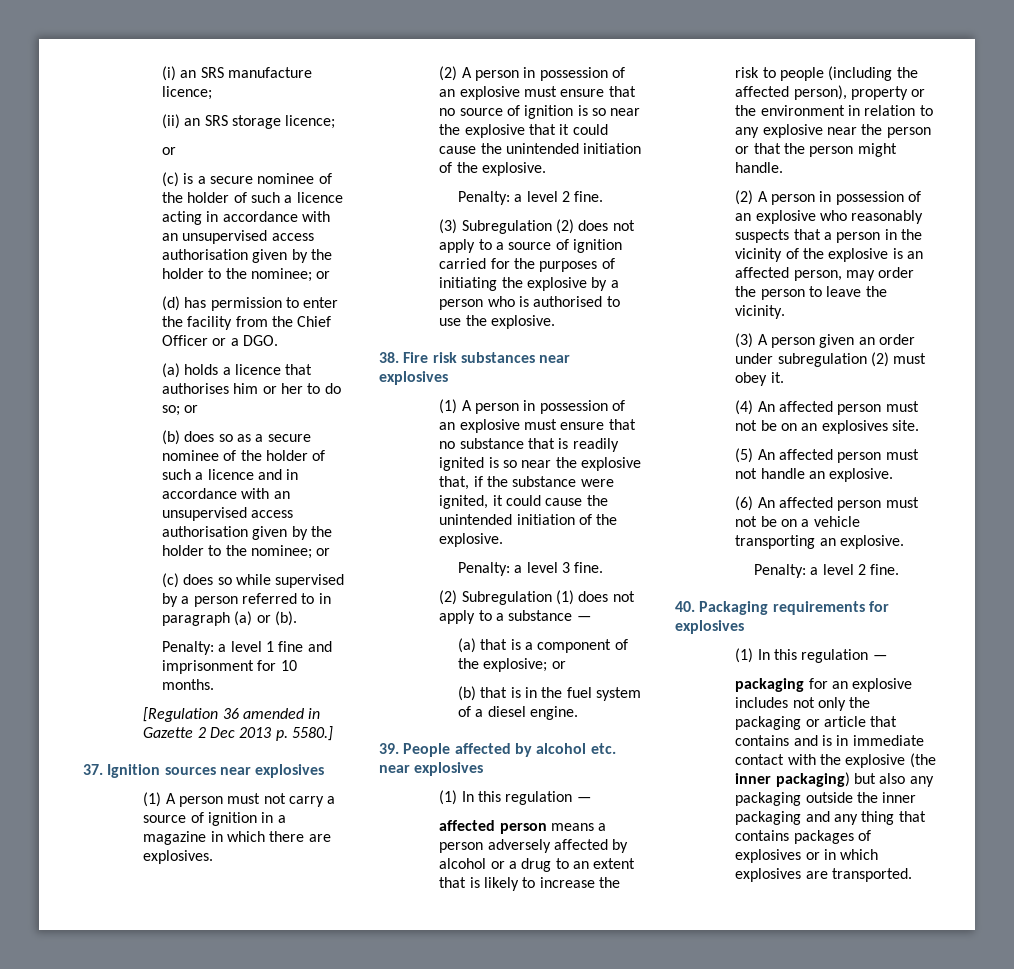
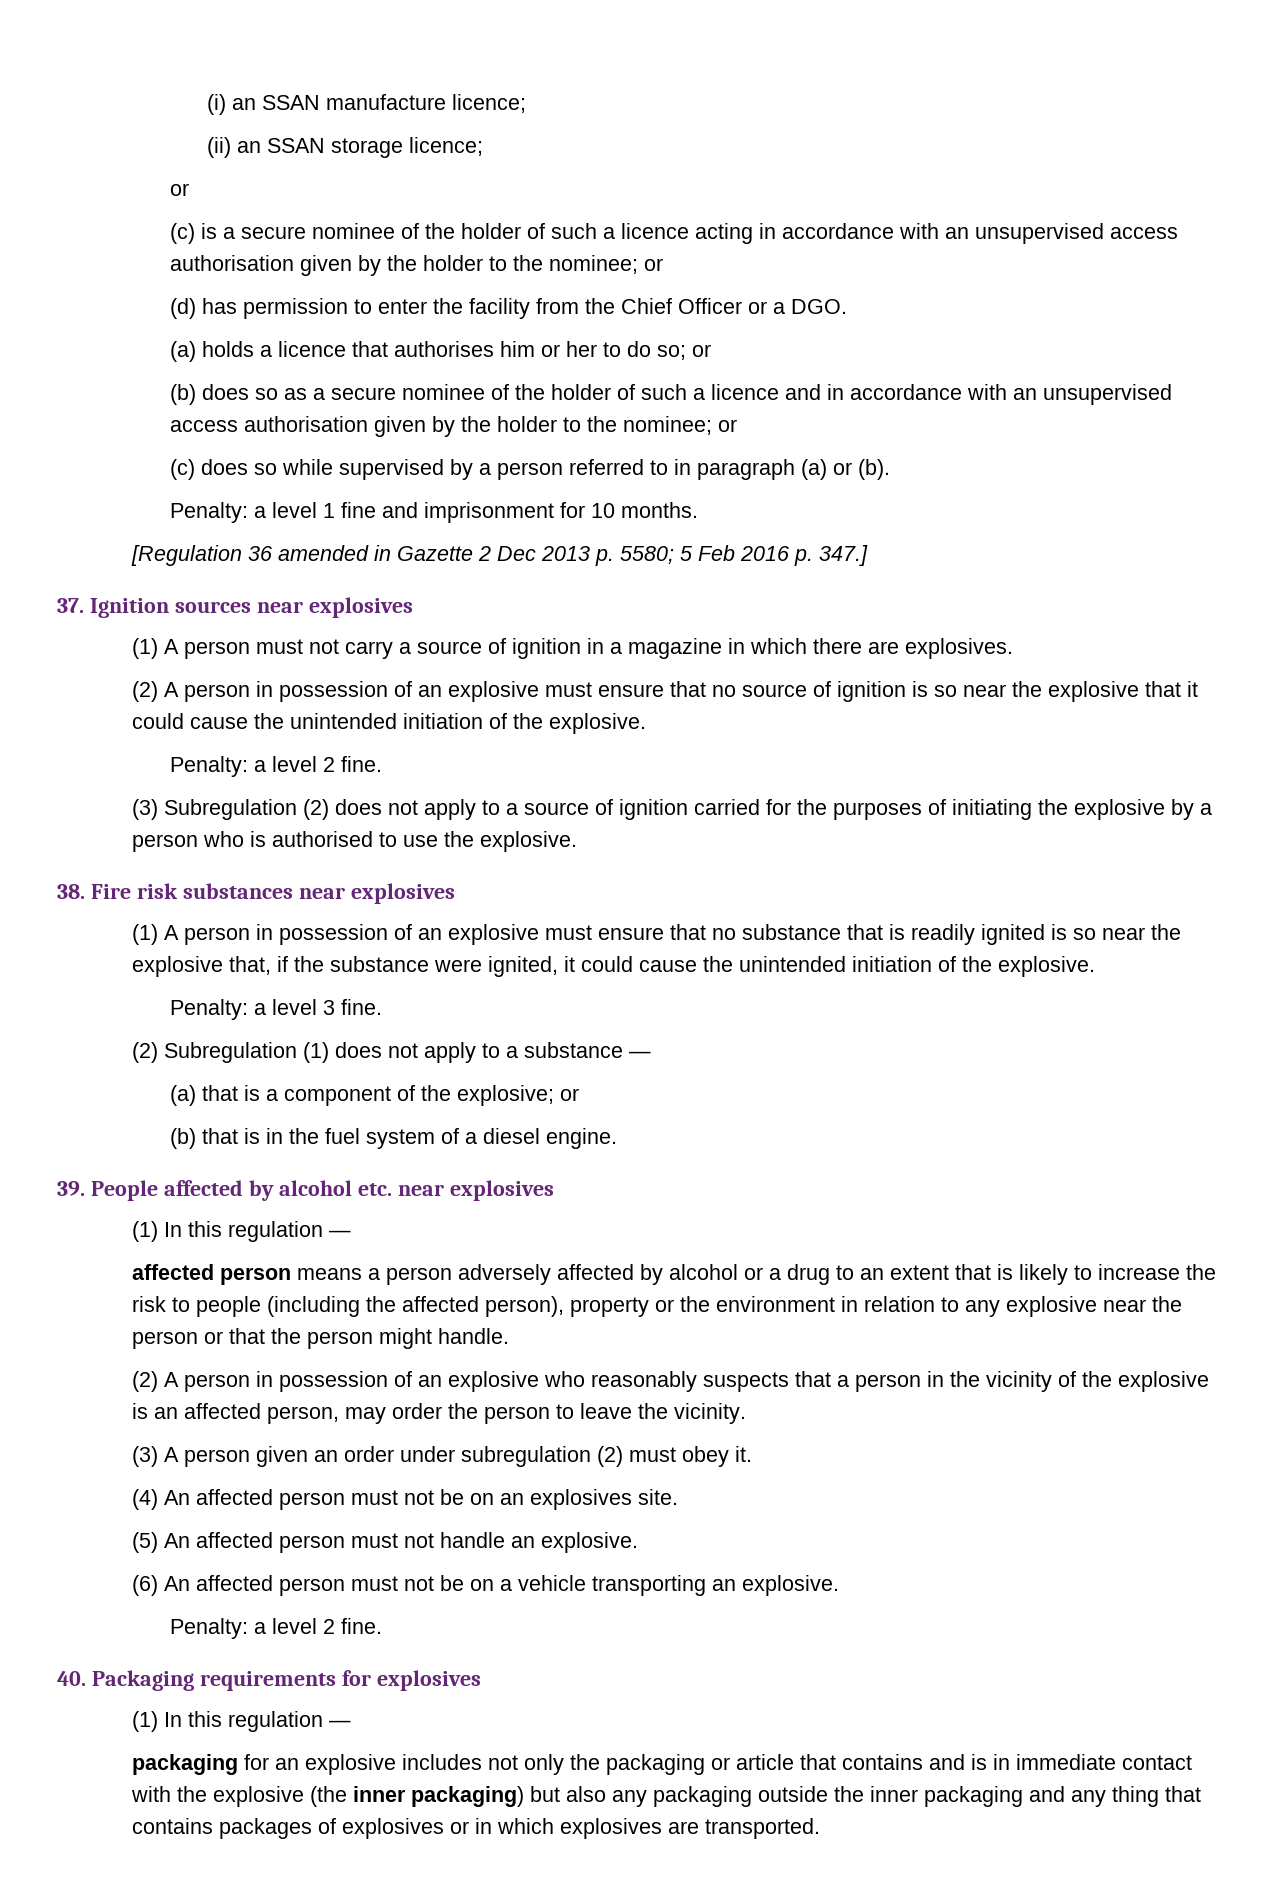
- (i) an SRS manufacture licence;
+ (i) an SSAN manufacture licence;
- (ii) an SRS storage licence;
+ (ii) an SSAN storage licence;
- [Regulation 36 amended in Gazette 2 Dec 2013 p. 5580.]
+ [Regulation 36 amended in Gazette 2 Dec 2013 p. 5580; 5 Feb 2016 p. 347.]

